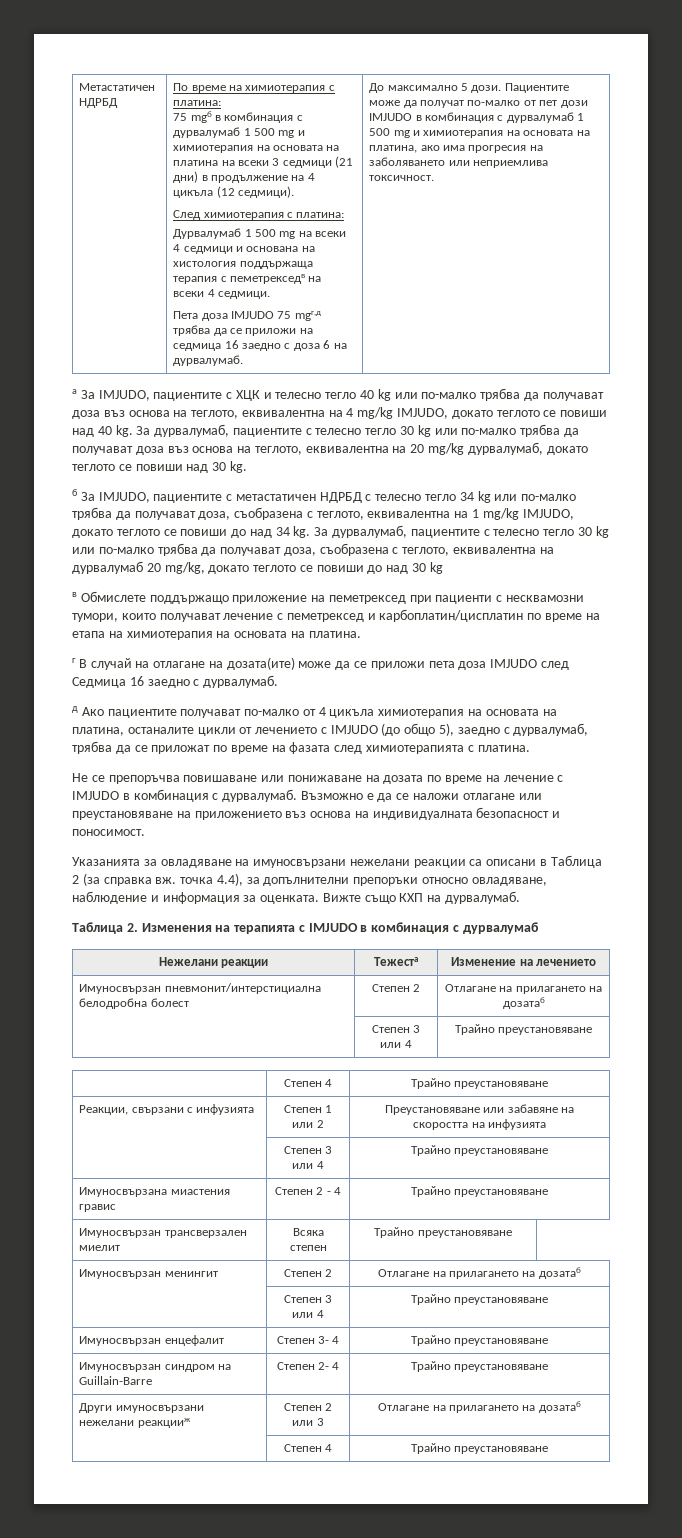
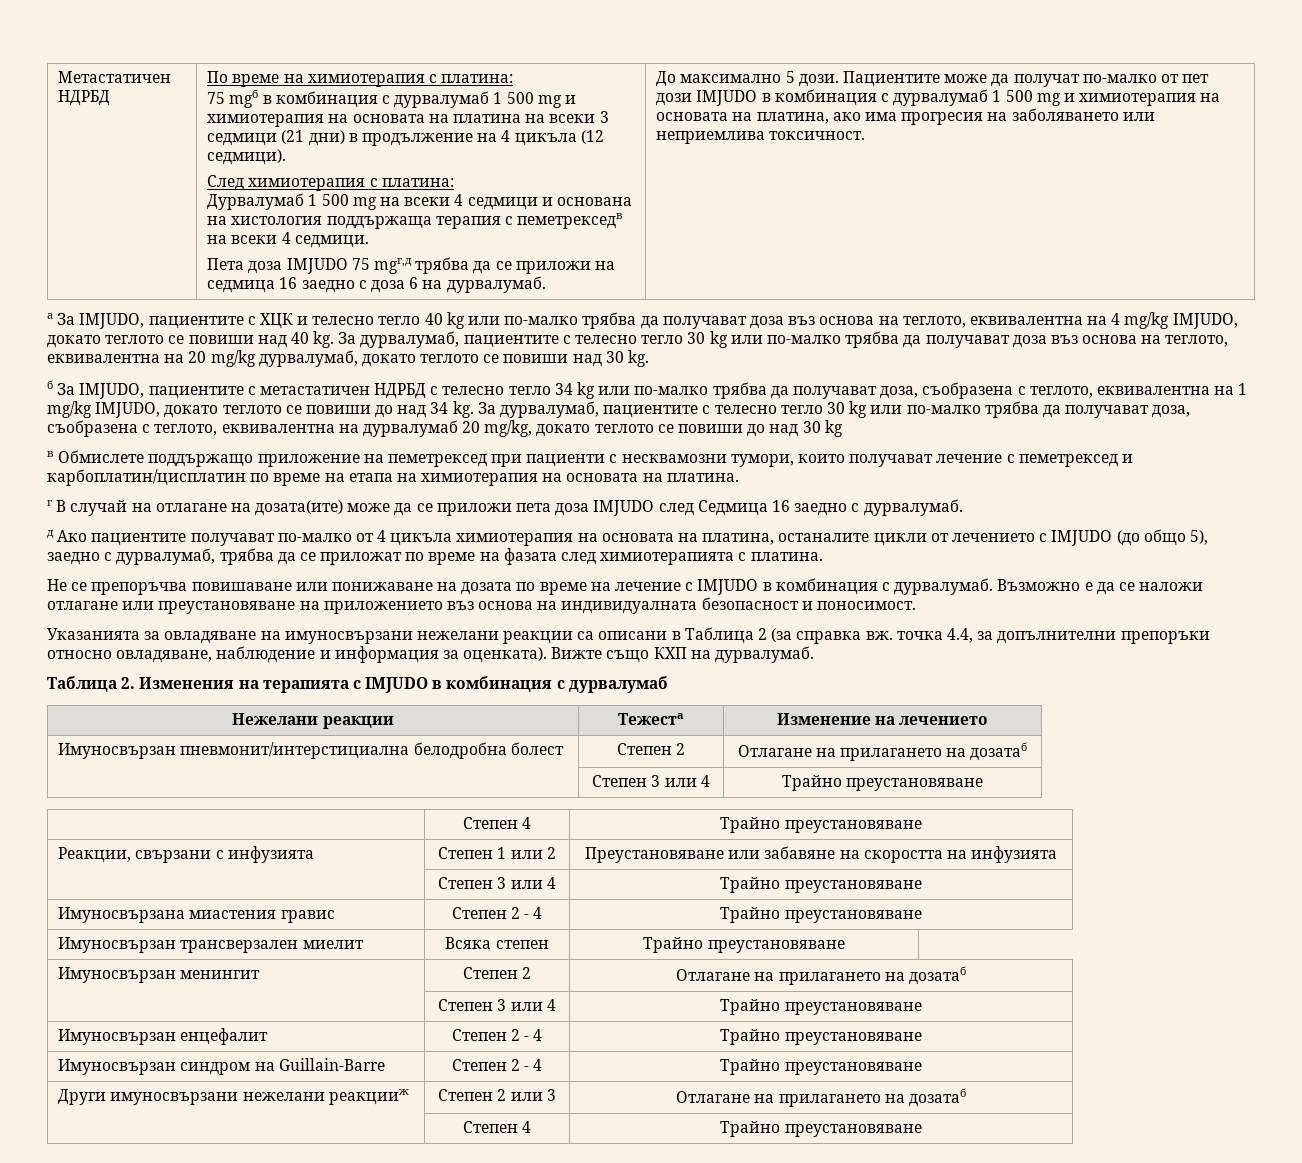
- Указанията за овладяване на имуносвързани нежелани реакции са описани в Таблица 2 (за справка вж. точка 4.4), за допълнителни препоръки относно овладяване, наблюдение и информация за оценката.
+ Указанията за овладяване на имуносвързани нежелани реакции са описани в Таблица 2 (за справка вж. точка 4.4, за допълнителни препоръки относно овладяване, наблюдение и информация за оценката).
- Имуносвързан енцефалит | Степен 3- 4 | Трайно преустановяване
+ Имуносвързан енцефалит | Степен 2 - 4 | Трайно преустановяване
- Имуносвързан синдром на Guillain-Barre | Степен 2- 4 | Трайно преустановяване
+ Имуносвързан синдром на Guillain-Barre | Степен 2 - 4 | Трайно преустановяване

